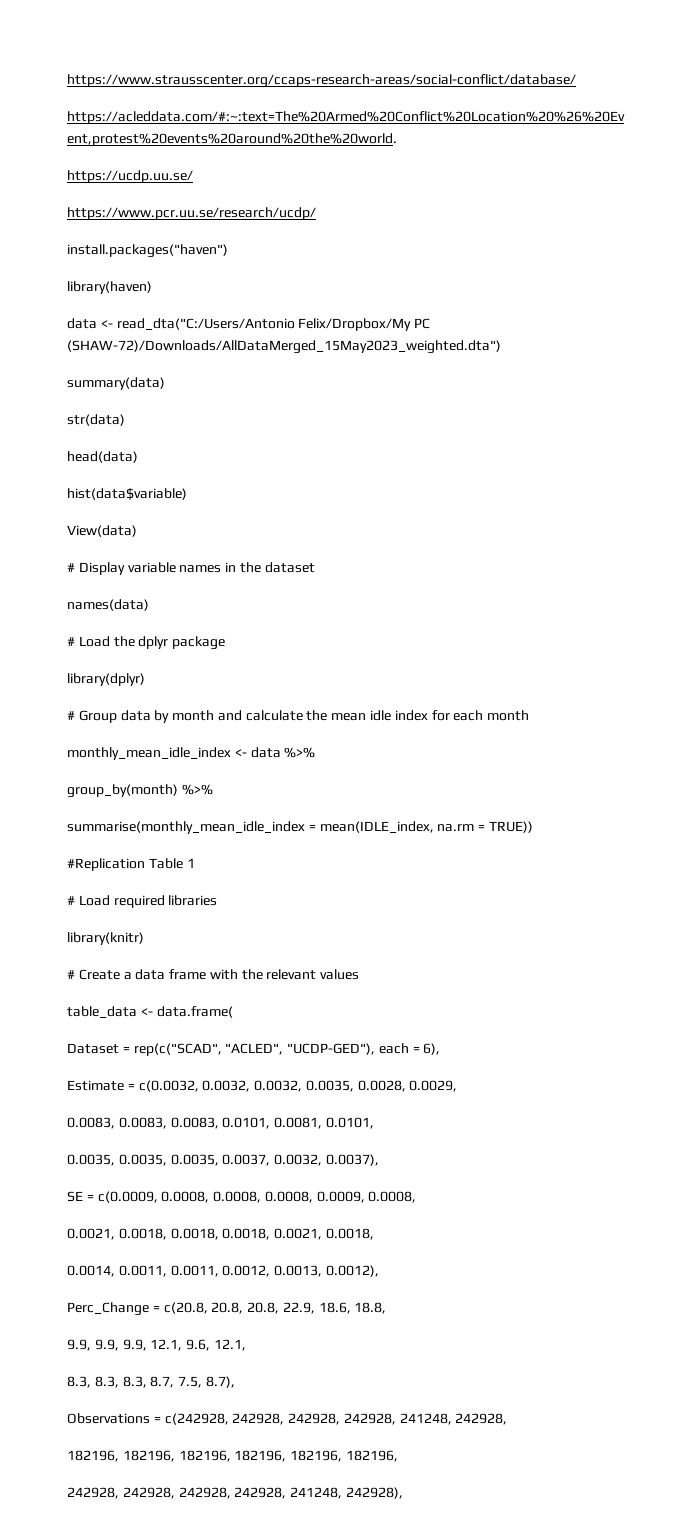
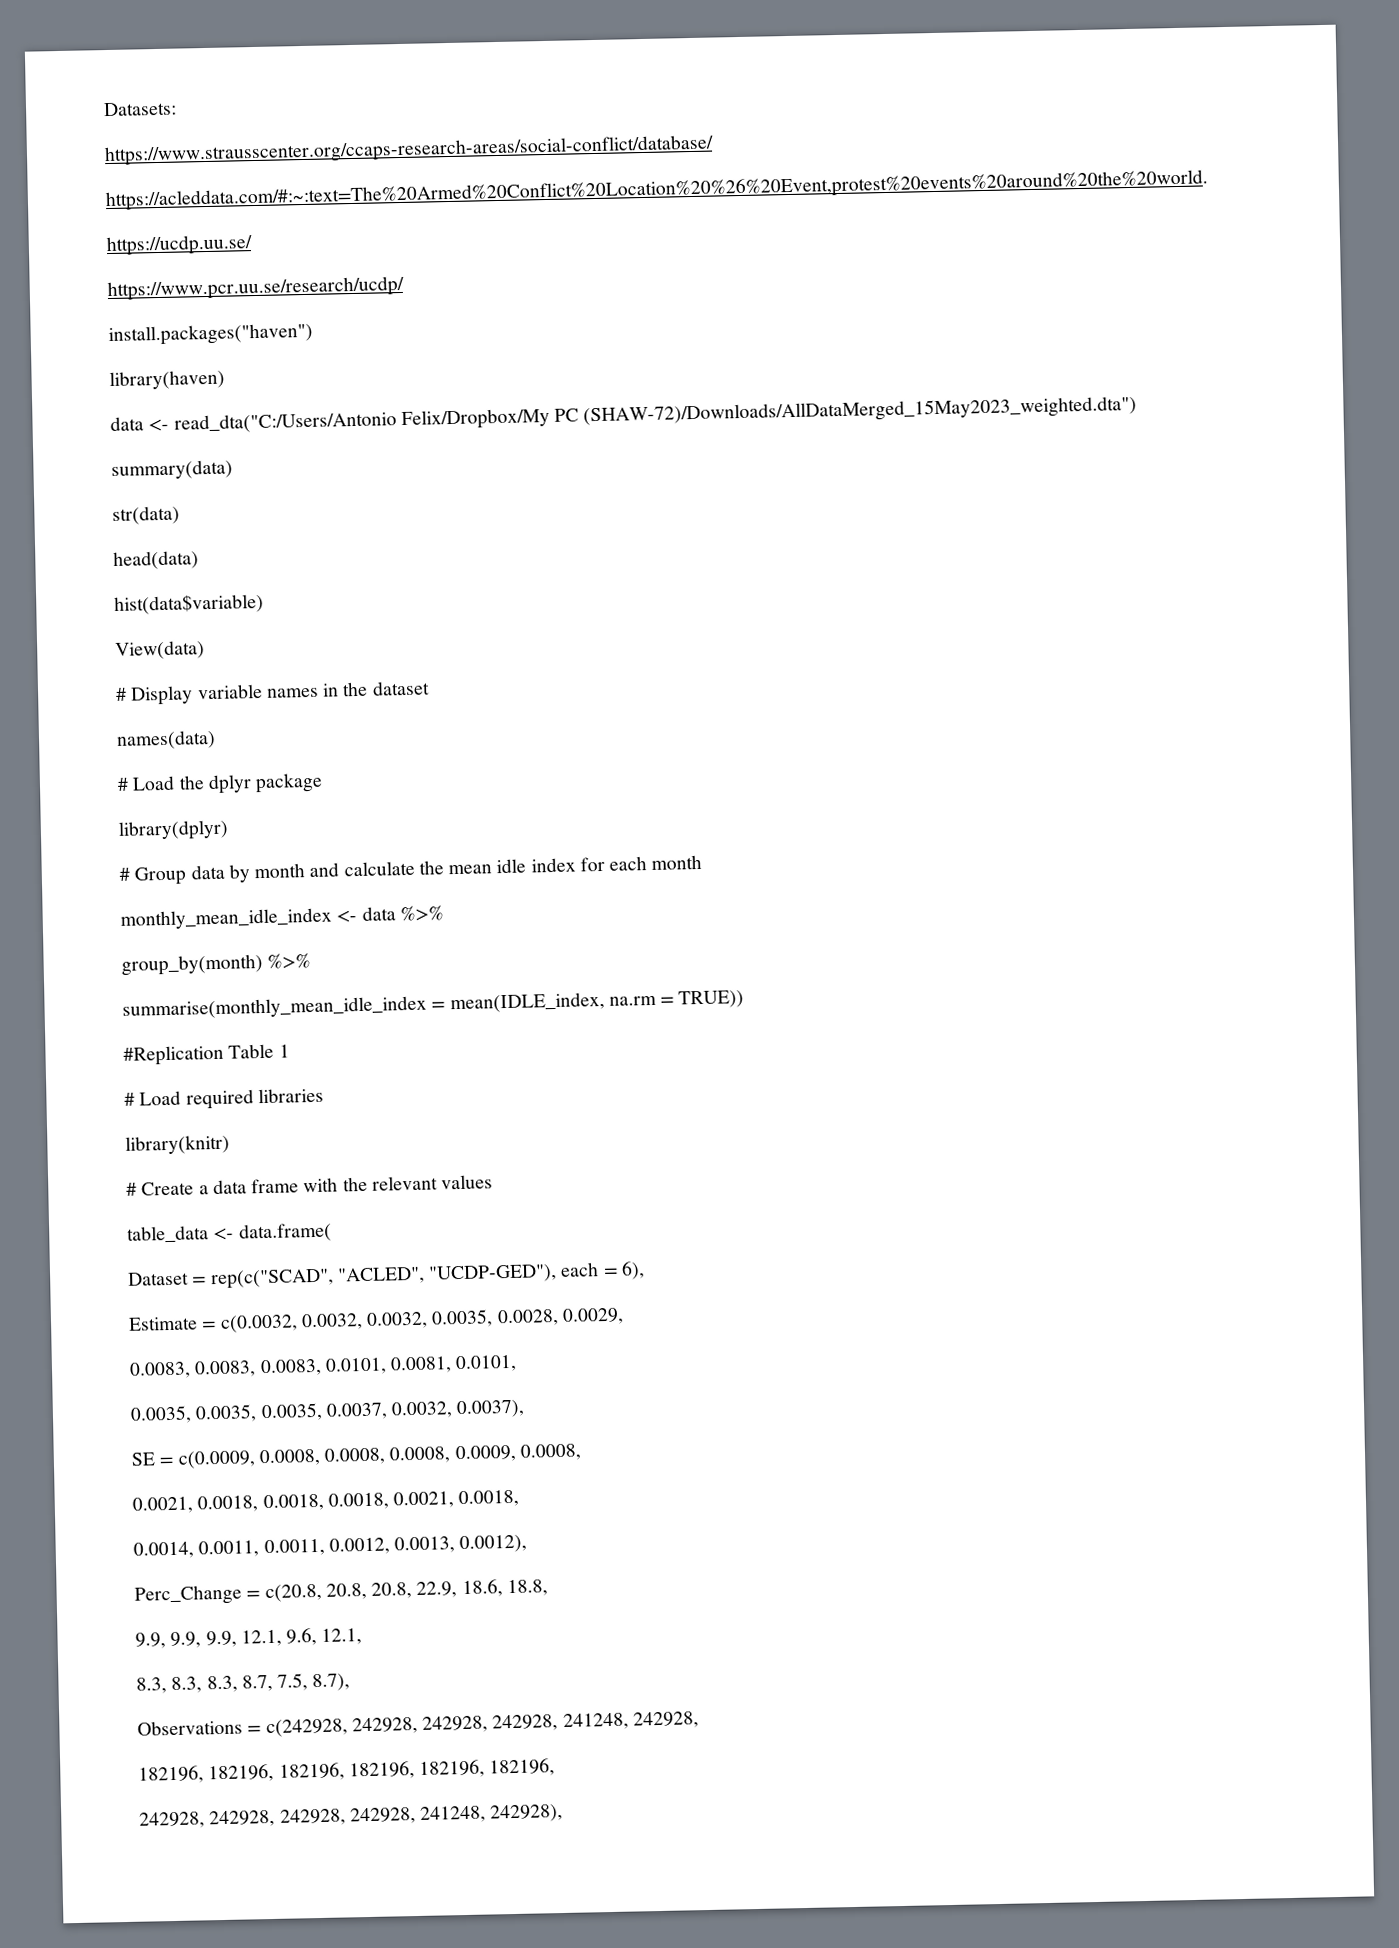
+ Datasets:

